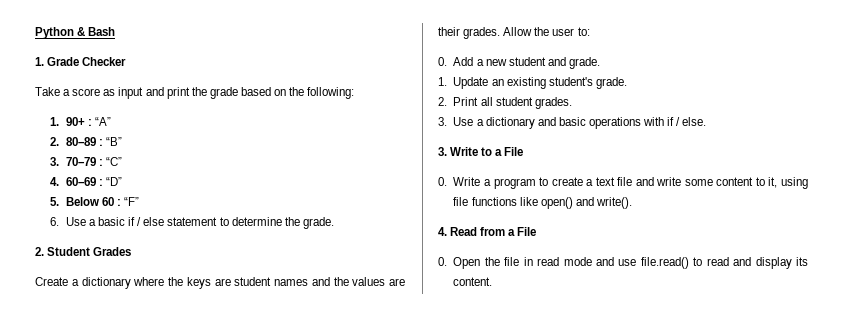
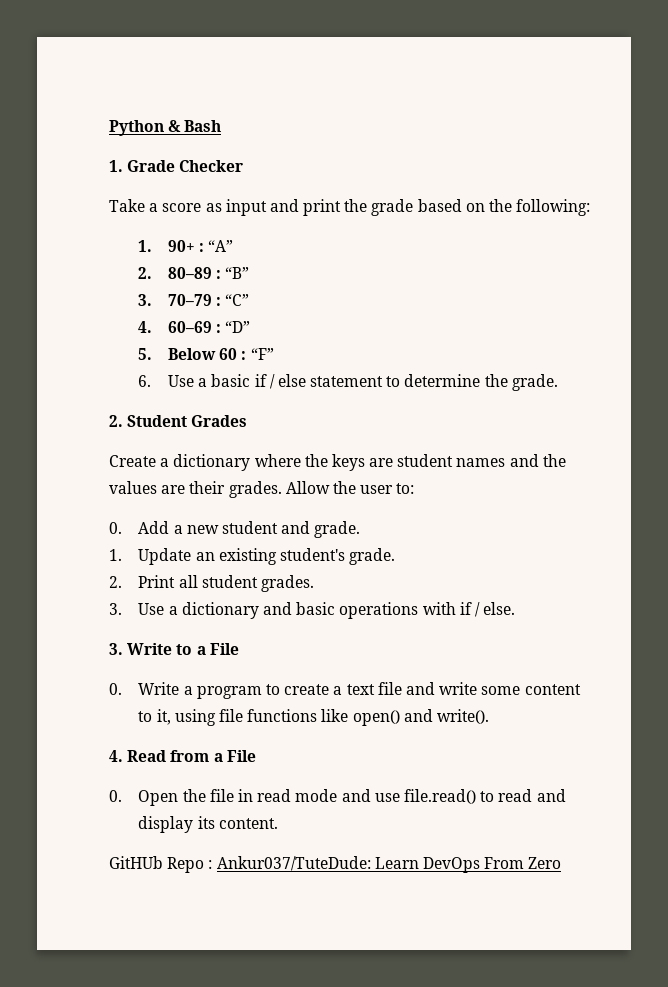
+ GitHUb Repo : Ankur037/TuteDude: Learn DevOps From Zero

